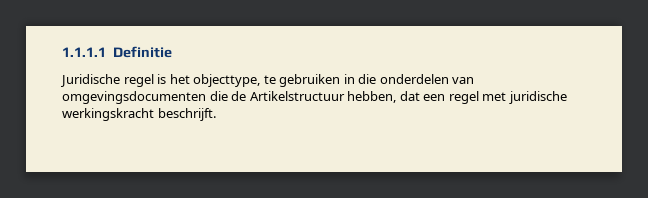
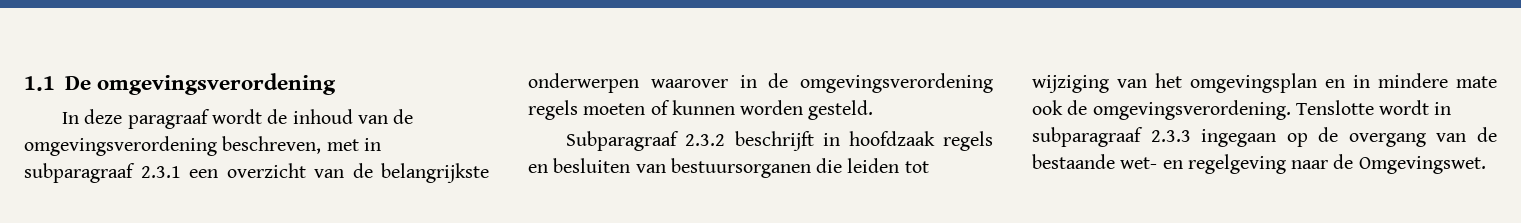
- 1.1.1.1 Definitie
- Juridische regel is het objecttype, te gebruiken in die onderdelen van omgevingsdocumenten die de Artikelstructuur hebben, dat een regel met juridische werkingskracht beschrijft.
+ 1.1 De omgevingsverordening
+ In deze paragraaf wordt de inhoud van de omgevingsverordening beschreven, met in subparagraaf 2.3.1 een overzicht van de belangrijkste onderwerpen waarover in de omgevingsverordening regels moeten of kunnen worden gesteld.
+ Subparagraaf 2.3.2 beschrijft in hoofdzaak regels en besluiten van bestuursorganen die leiden tot wijziging van het omgevingsplan en in mindere mate ook de omgevingsverordening. Tenslotte wordt in subparagraaf 2.3.3 ingegaan op de overgang van de bestaande wet- en regelgeving naar de Omgevingswet.

